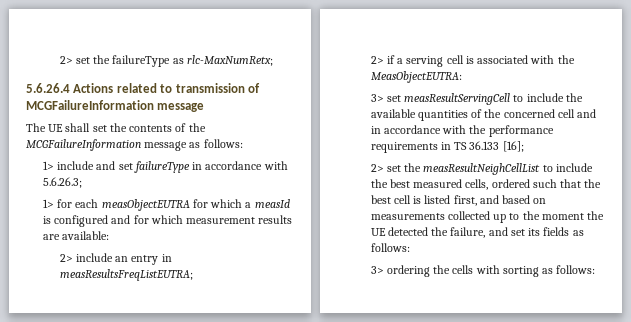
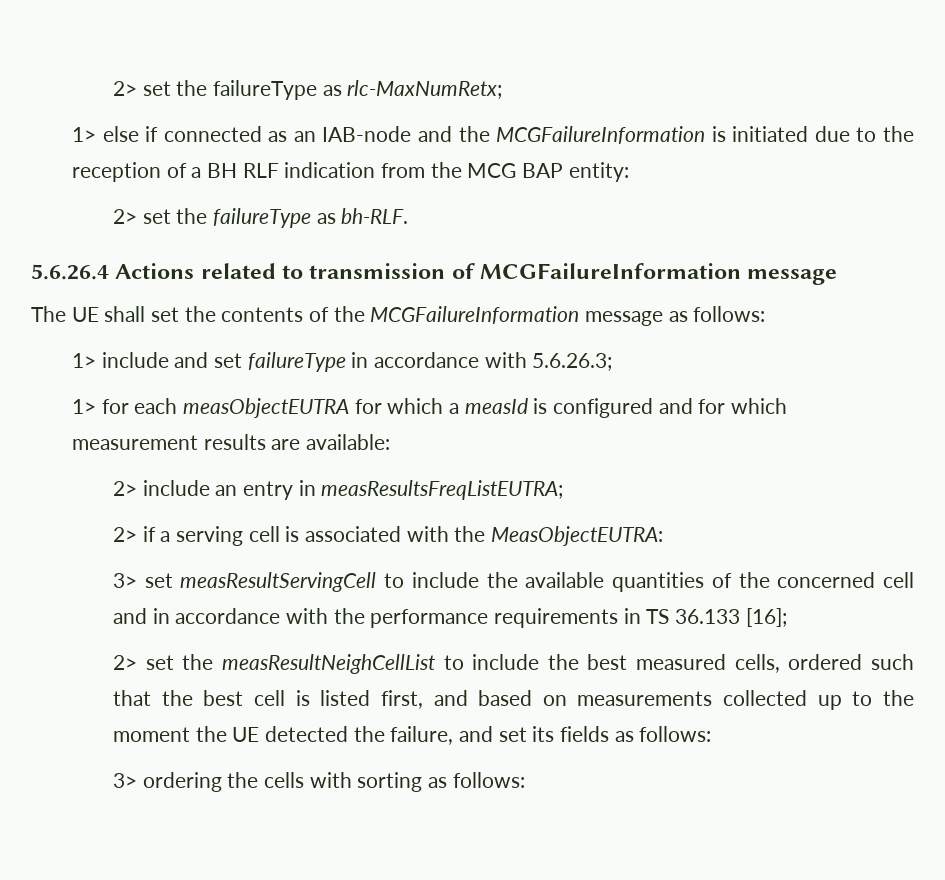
+ 1> else if connected as an IAB-node and the MCGFailureInformation is initiated due to the reception of a BH RLF indication from the MCG BAP entity:
+ 2> set the failureType as bh-RLF.

